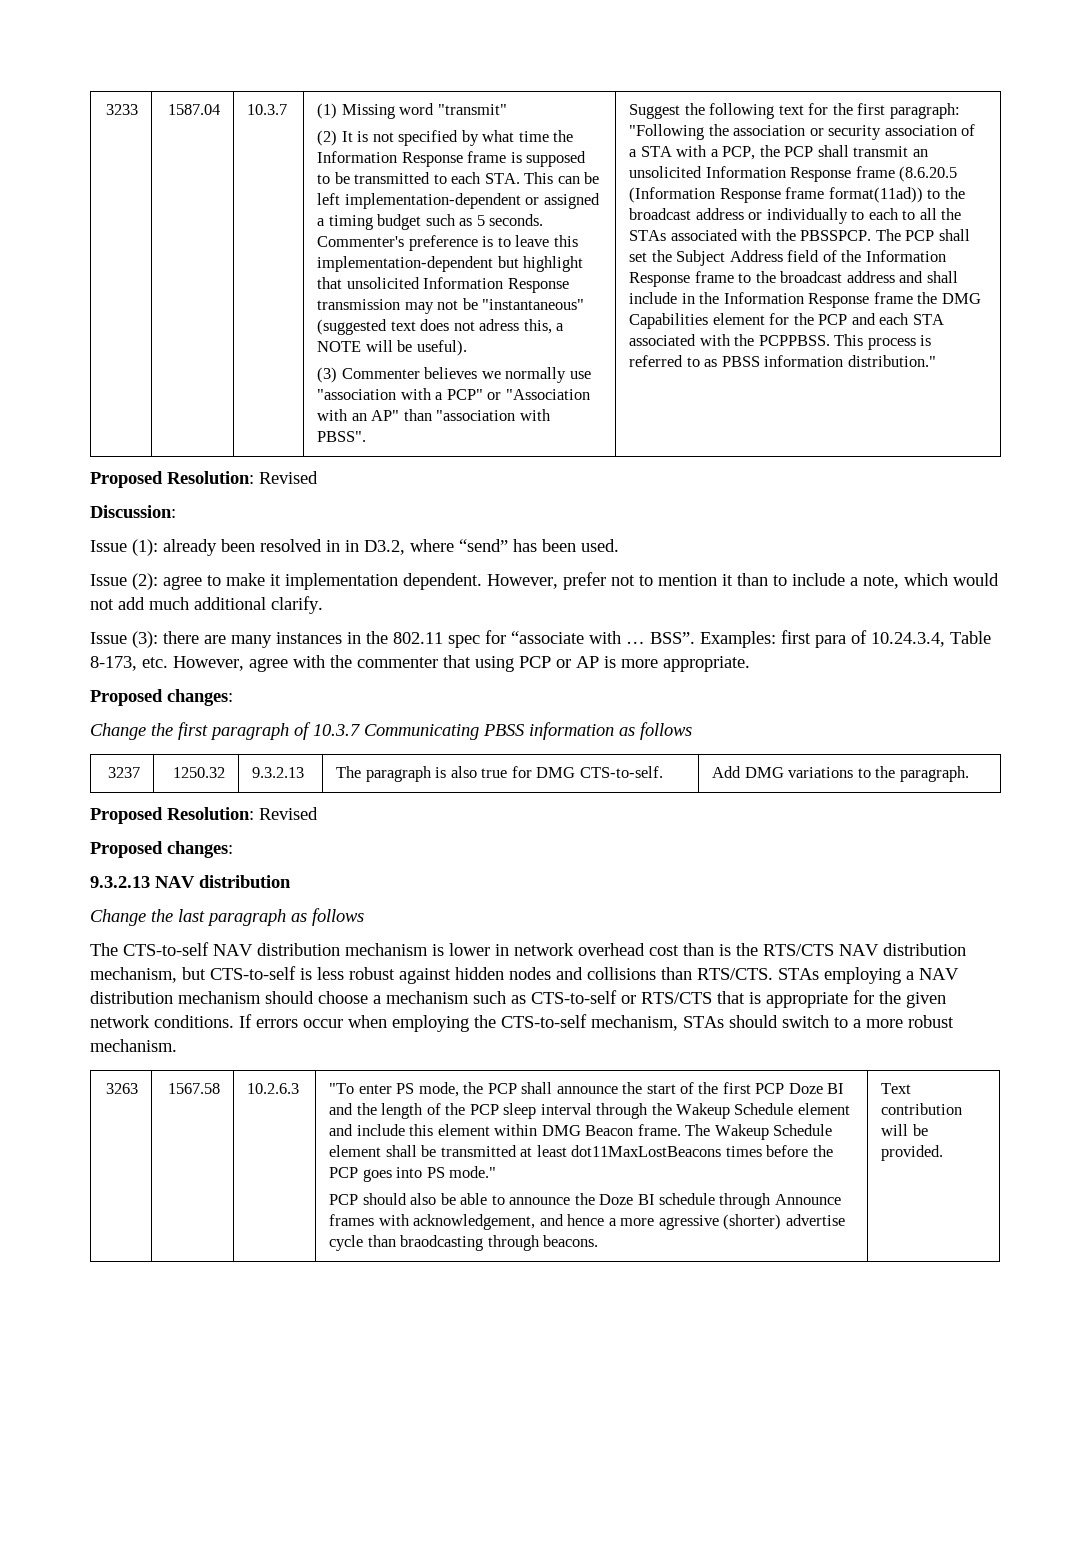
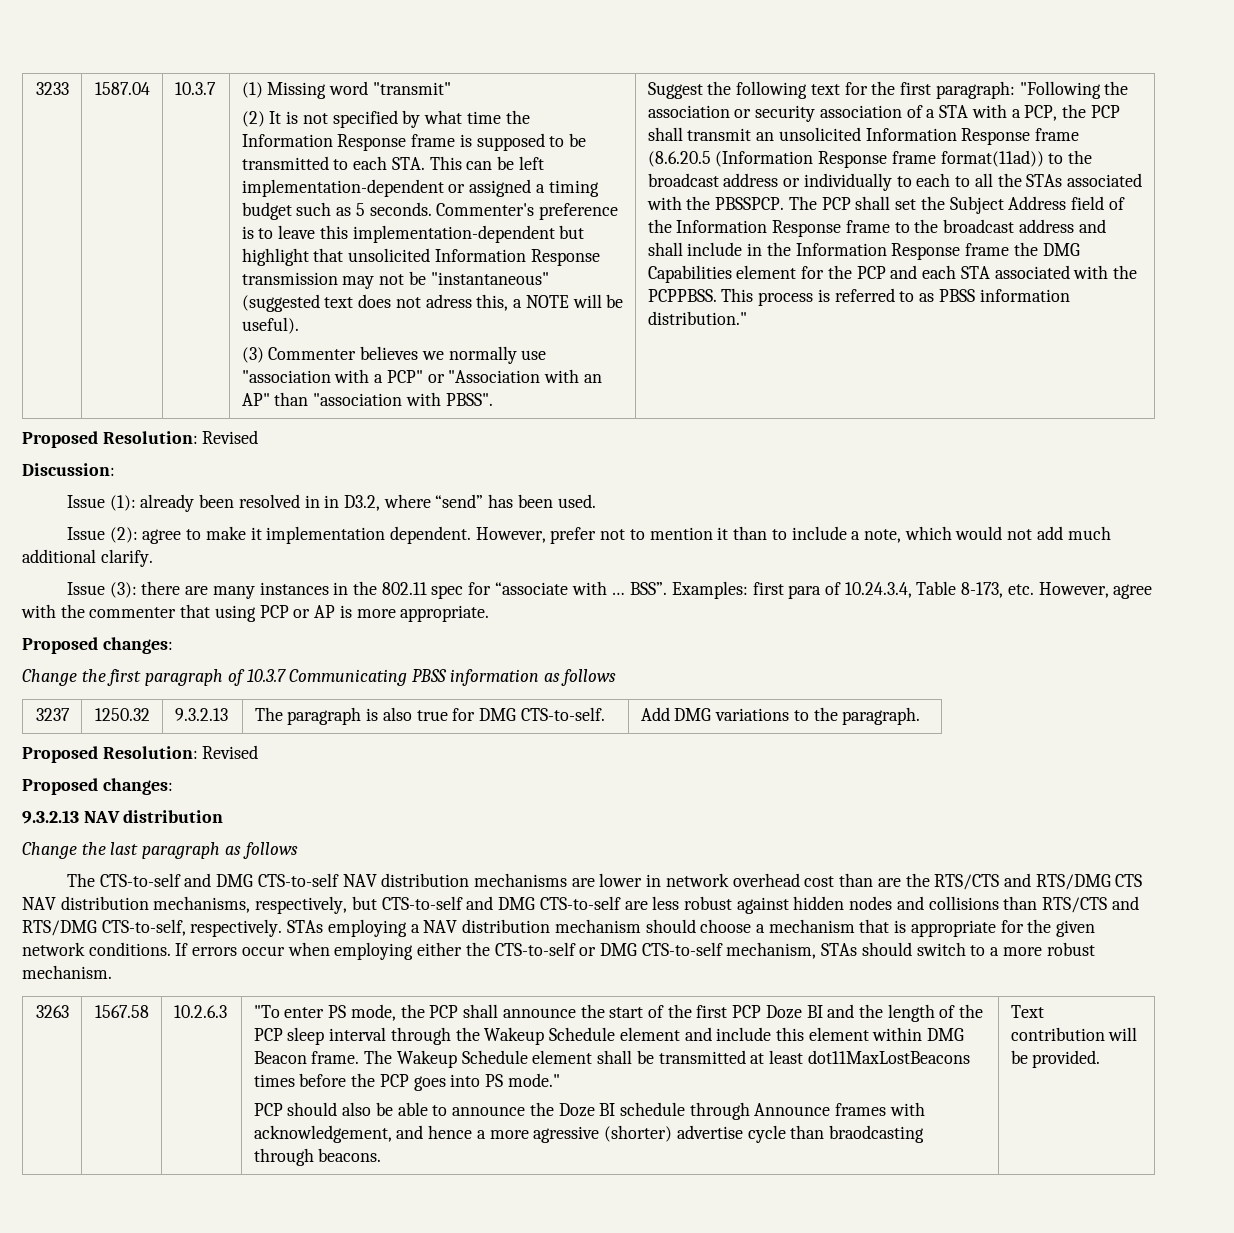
- The CTS-to-self NAV distribution mechanism is lower in network overhead cost than is the RTS/CTS NAV distribution mechanism, but CTS-to-self is less robust against hidden nodes and collisions than RTS/CTS.
+ The CTS-to-self and DMG CTS-to-self NAV distribution mechanisms are lower in network overhead cost than are the RTS/CTS and RTS/DMG CTS NAV distribution mechanisms, respectively, but CTS-to-self and DMG CTS-to-self are less robust against hidden nodes and collisions than RTS/CTS and RTS/DMG CTS-to-self, respectively.
- STAs employing a NAV distribution mechanism should choose a mechanism such as CTS-to-self or RTS/CTS that is appropriate for the given network conditions.
+ STAs employing a NAV distribution mechanism should choose a mechanism that is appropriate for the given network conditions.
- If errors occur when employing the CTS-to-self mechanism, STAs should switch to a more robust mechanism.
+ If errors occur when employing either the CTS-to-self or DMG CTS-to-self mechanism, STAs should switch to a more robust mechanism.

